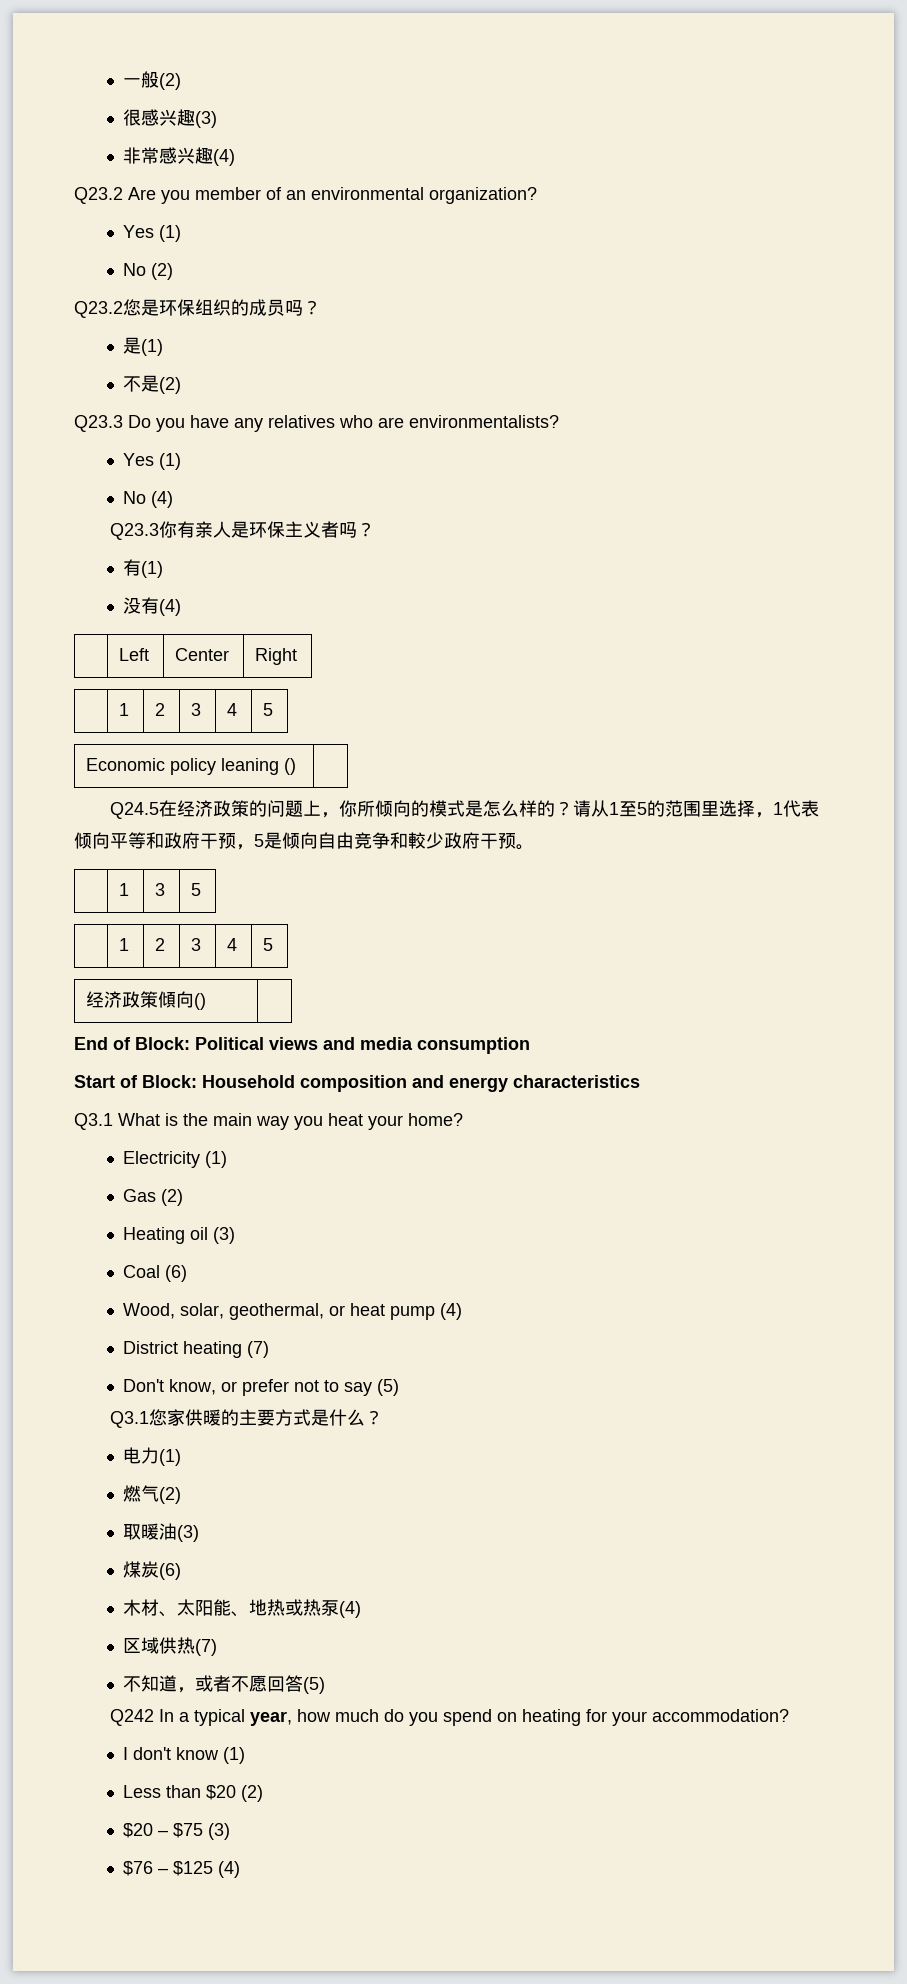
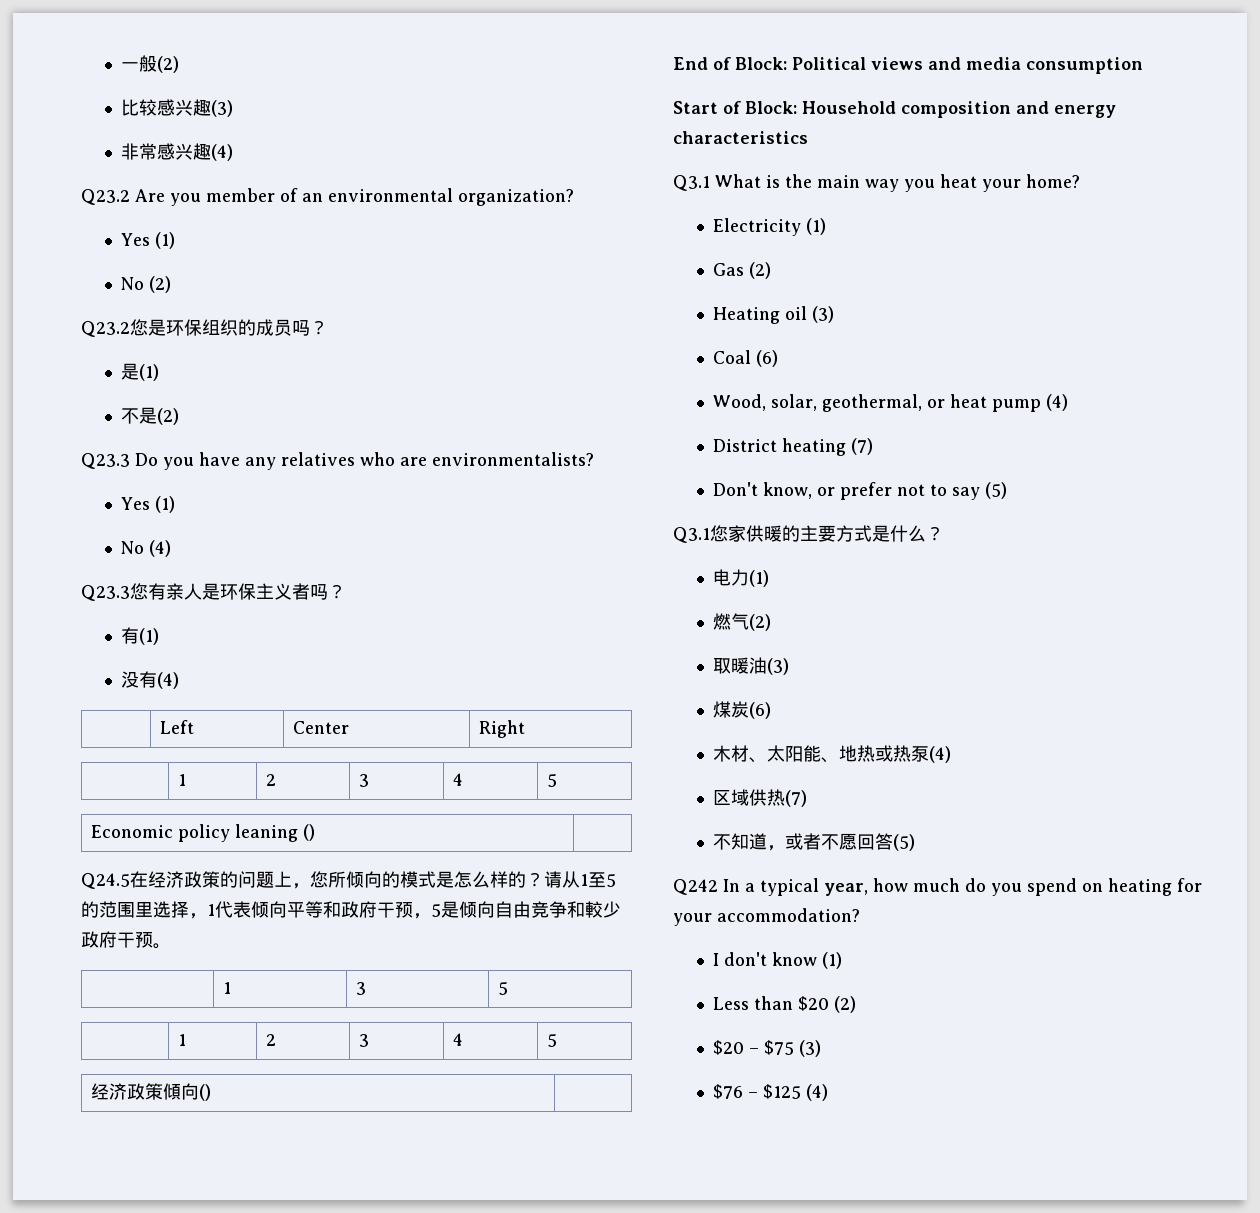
- 很感兴趣(3)
+ 比较感兴趣(3)
- Q23.3你有亲人是环保主义者吗？
+ Q23.3您有亲人是环保主义者吗？
- Q24.5在经济政策的问题上，你所倾向的模式是怎么样的？
+ Q24.5在经济政策的问题上，您所倾向的模式是怎么样的？

